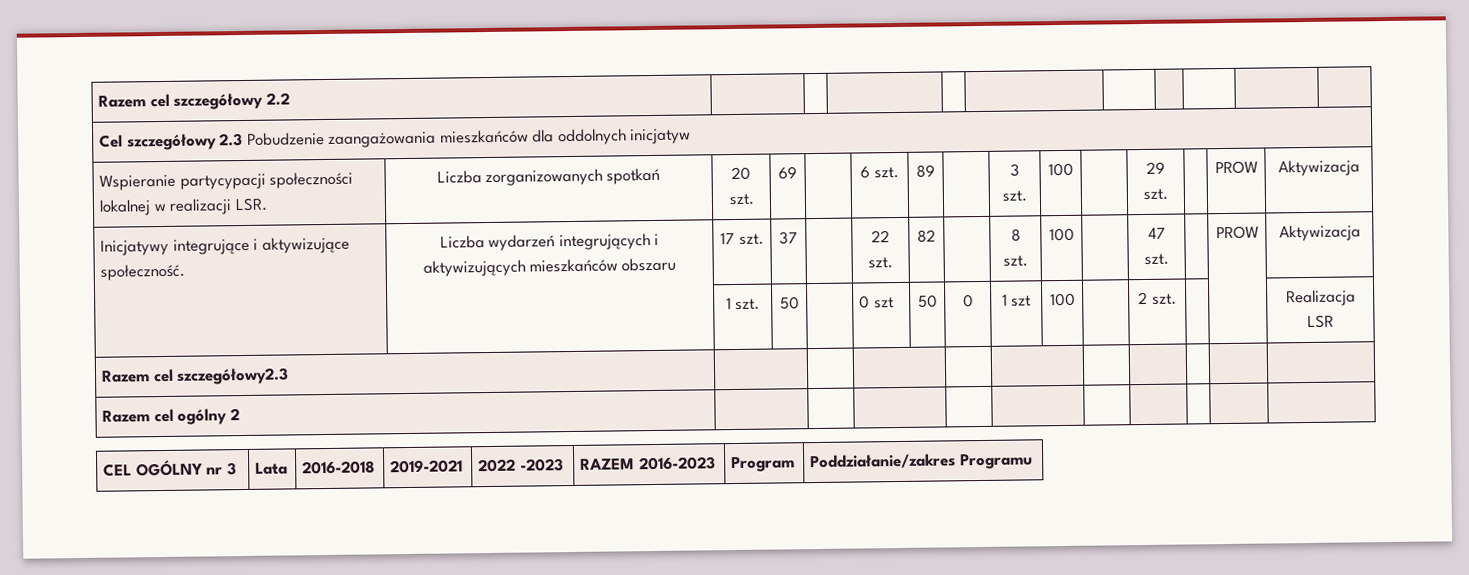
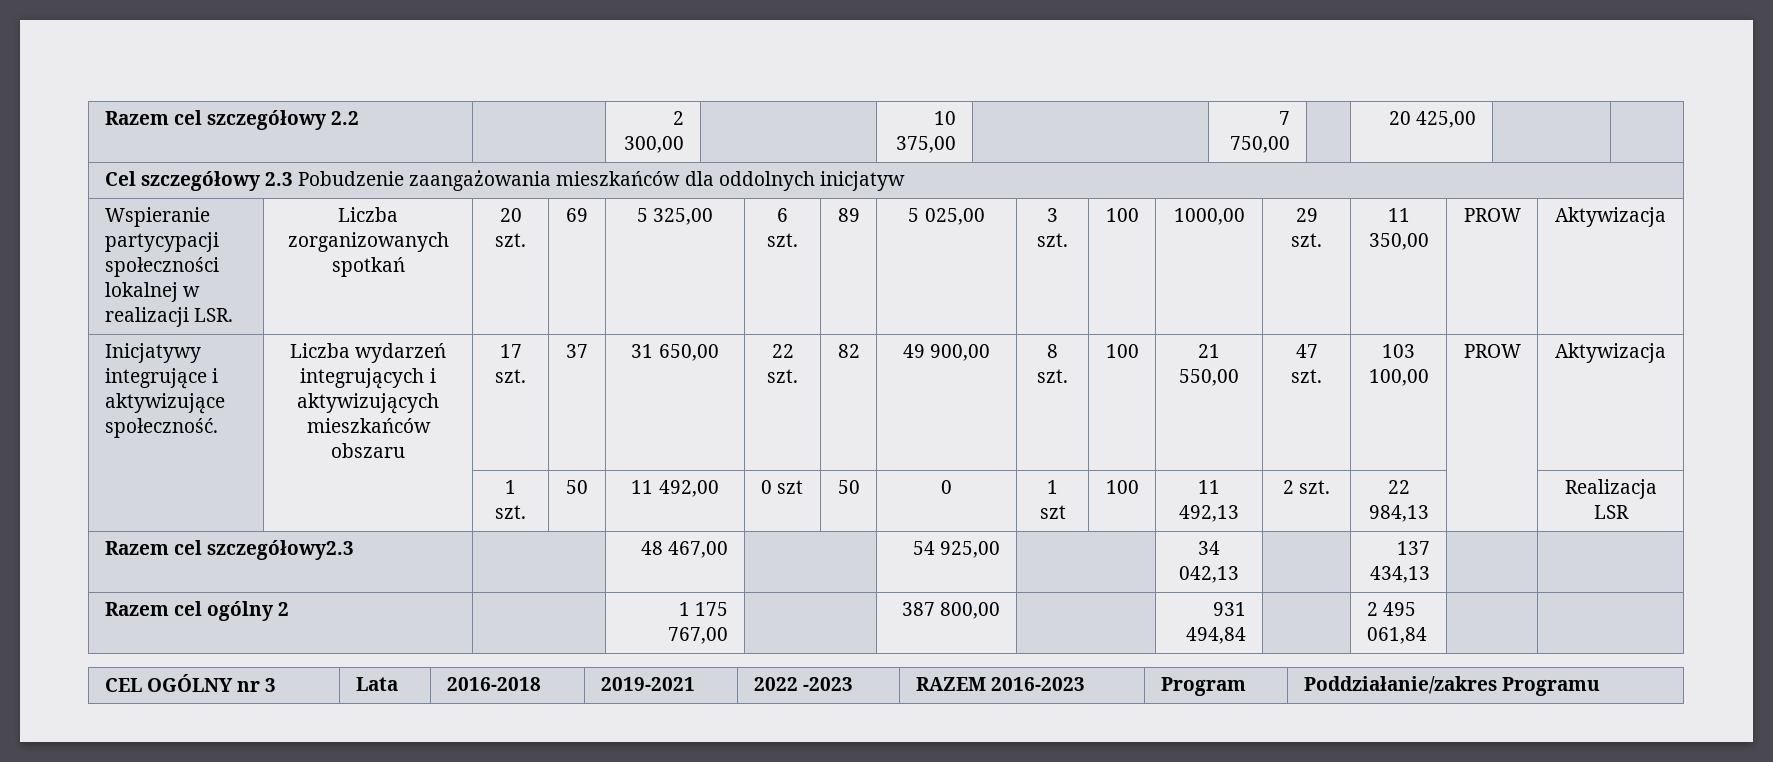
- Razem cel szczegółowy 2.2 | | | | | | | | | |
+ Razem cel szczegółowy 2.2 | | 2 300,00 | | 10 375,00 | | 7 750,00 | | 20 425,00 | |
- Wspieranie partycypacji społeczności lokalnej w realizacji LSR. | Liczba zorganizowanych spotkań | 20 szt. | 69 | | 6 szt. | 89 | | 3 szt. | 100 | | 29 szt. | | PROW | Aktywizacja
+ Wspieranie partycypacji społeczności lokalnej w realizacji LSR. | Liczba zorganizowanych spotkań | 20 szt. | 69 | 5 325,00 | 6 szt. | 89 | 5 025,00 | 3 szt. | 100 | 1000,00 | 29 szt. | 11 350,00 | PROW | Aktywizacja
- Inicjatywy integrujące i aktywizujące społeczność. | Liczba wydarzeń integrujących i aktywizujących mieszkańców obszaru | 17 szt. | 37 | | 22 szt. | 82 | | 8 szt. | 100 | | 47 szt. | | PROW | Aktywizacja
+ Inicjatywy integrujące i aktywizujące społeczność. | Liczba wydarzeń integrujących i aktywizujących mieszkańców obszaru | 17 szt. | 37 | 31 650,00 | 22 szt. | 82 | 49 900,00 | 8 szt. | 100 | 21 550,00 | 47 szt. | 103 100,00 | PROW | Aktywizacja
- | | 1 szt. | 50 | | 0 szt | 50 | 0 | 1 szt | 100 | | 2 szt. | | | Realizacja LSR
+ | | 1 szt. | 50 | 11 492,00 | 0 szt | 50 | 0 | 1 szt | 100 | 11 492,13 | 2 szt. | 22 984,13 | | Realizacja LSR
- Razem cel szczegółowy2.3 | | | | | | | | | |
- Razem cel ogólny 2 | | | | | | | | | |
+ Razem cel szczegółowy2.3 | | 48 467,00 | | 54 925,00 | | 34 042,13 | | 137 434,13 | |
+ Razem cel ogólny 2 | | 1 175 767,00 | | 387 800,00 | | 931 494,84 | | 2 495 061,84 | |

